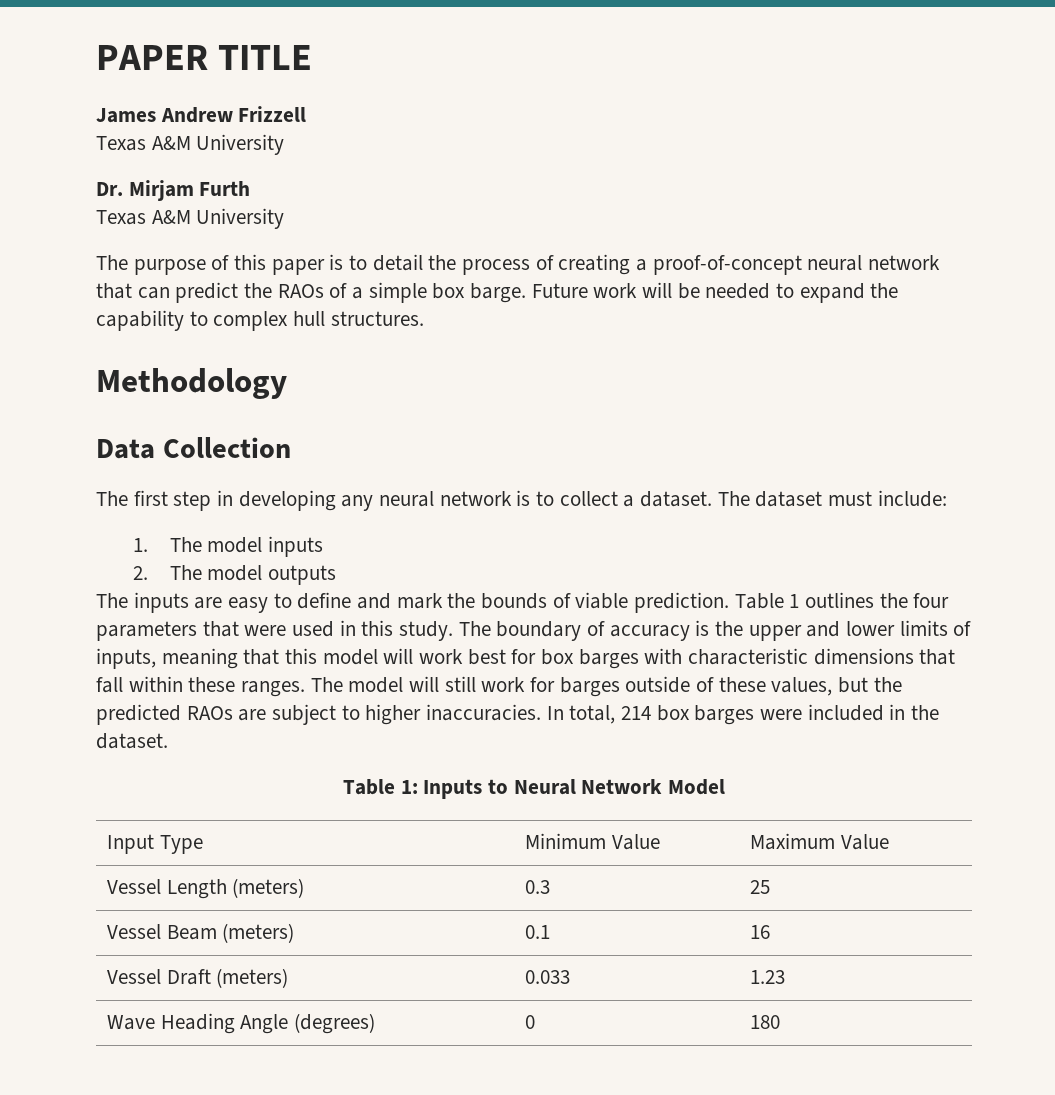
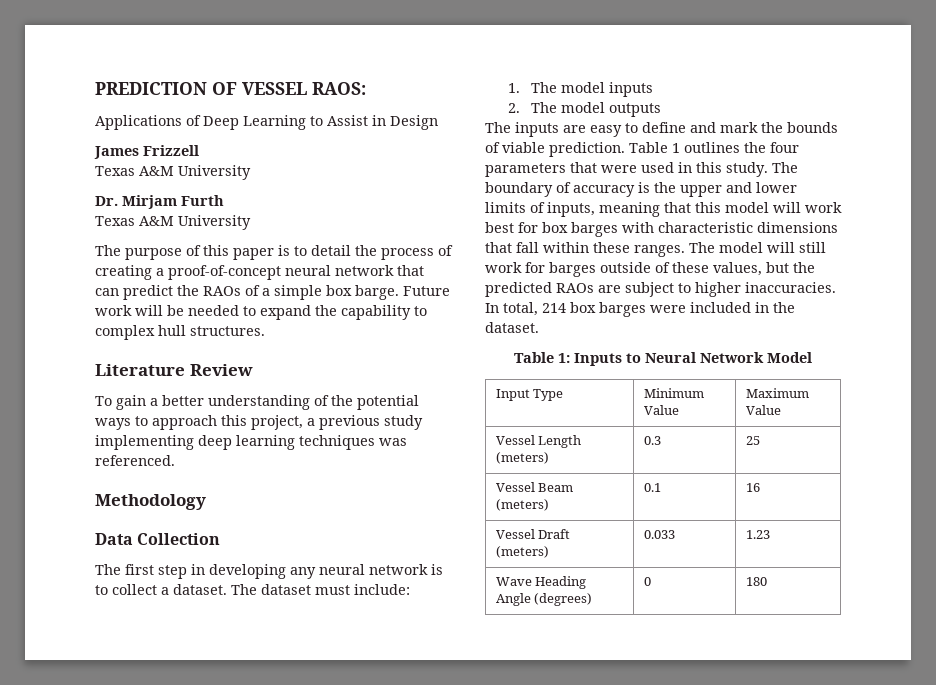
- PAPER TITLE
+ PREDICTION OF VESSEL RAOS:
+ Applications of Deep Learning to Assist in Design
- James Andrew Frizzell
+ James Frizzell
+ Literature Review
+ To gain a better understanding of the potential ways to approach this project, a previous study implementing deep learning techniques was referenced.

